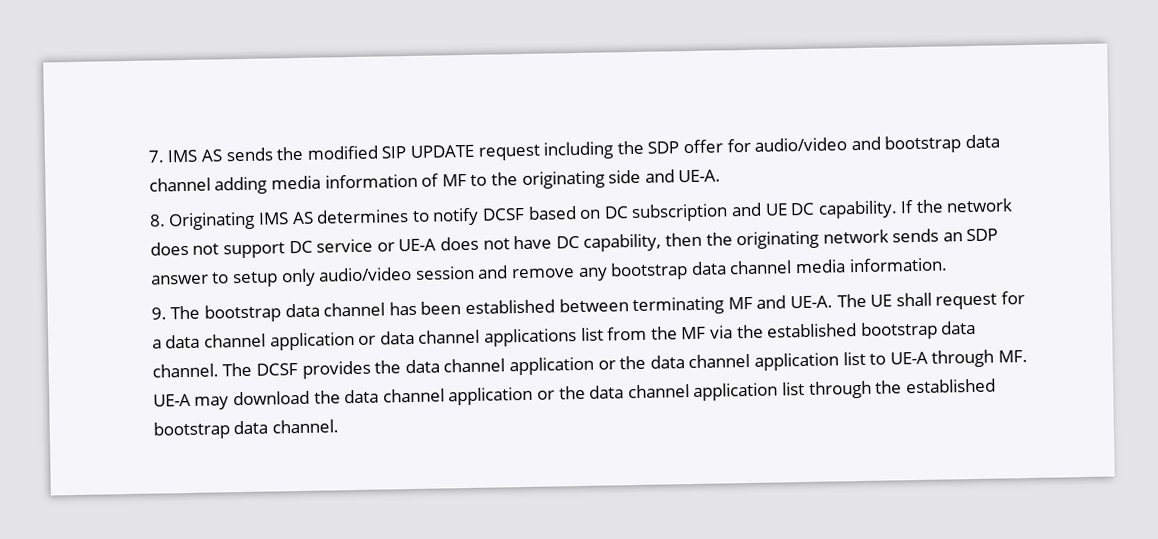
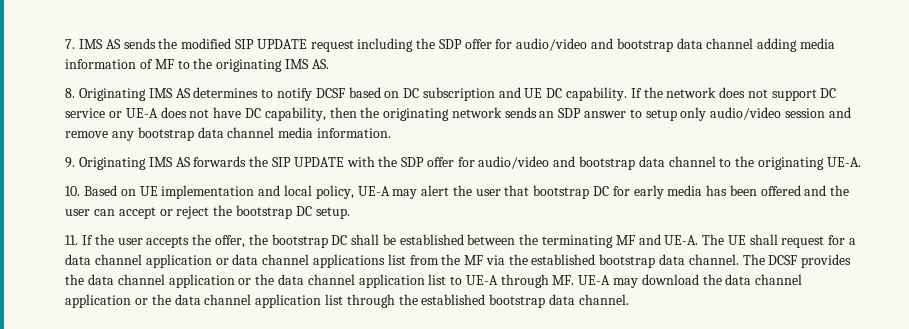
- 7. IMS AS sends the modified SIP UPDATE request including the SDP offer for audio/video and bootstrap data channel adding media information of MF to the originating side and UE-A.
+ 7. IMS AS sends the modified SIP UPDATE request including the SDP offer for audio/video and bootstrap data channel adding media information of MF to the originating IMS AS.
- 9. The bootstrap data channel has been established between terminating MF and UE-A.
+ 9. Originating IMS AS forwards the SIP UPDATE with the SDP offer for audio/video and bootstrap data channel to the originating UE-A.
+ 10. Based on UE implementation and local policy, UE-A may alert the user that bootstrap DC for early media has been offered and the user can accept or reject the bootstrap DC setup.
+ 11. If the user accepts the offer, the bootstrap DC shall be established between the terminating MF and UE-A.

